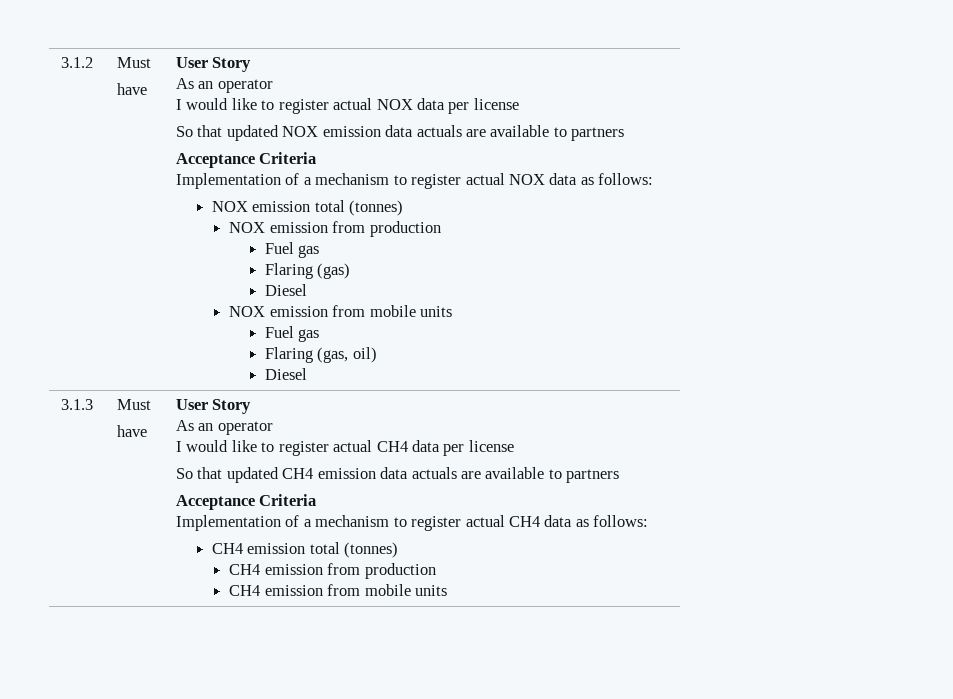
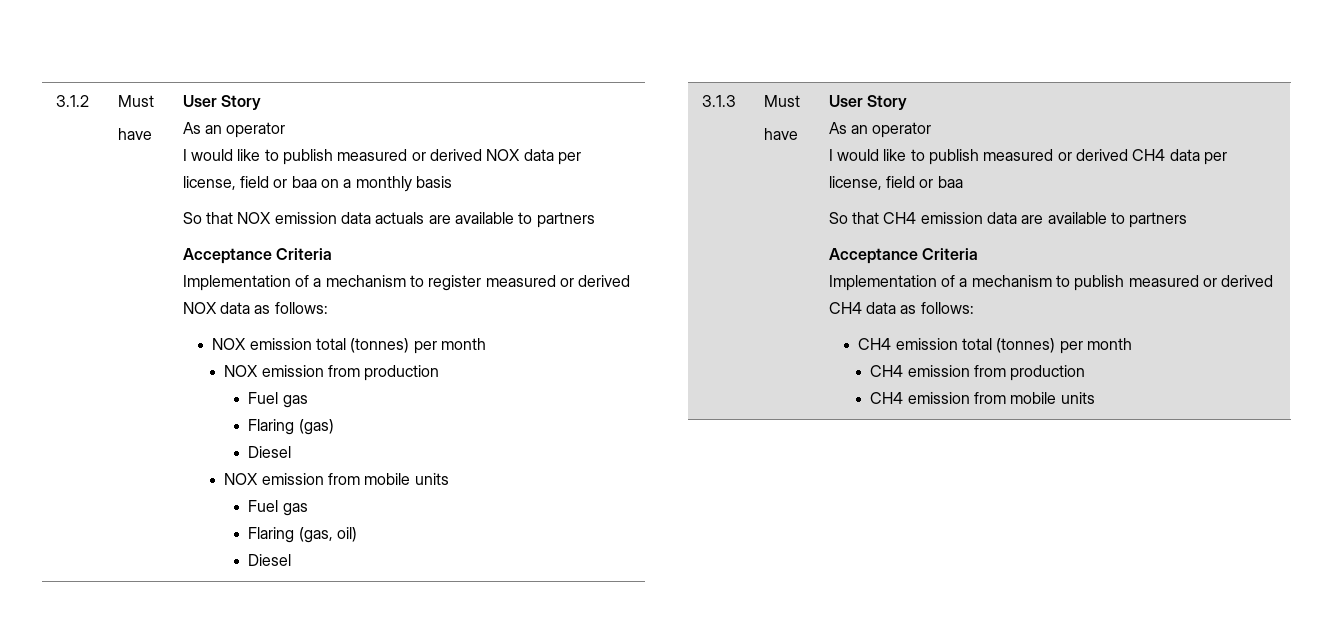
- I would like to register actual NOX data per license
- So that updated NOX emission data actuals are available to partners
+ I would like to publish measured or derived NOX data per license, field or baa on a monthly basis
+ So that NOX emission data actuals are available to partners
- Implementation of a mechanism to register actual NOX data as follows:
+ Implementation of a mechanism to register measured or derived NOX data as follows:
- NOX emission total (tonnes)
+ NOX emission total (tonnes) per month
- I would like to register actual CH4 data per license
- So that updated CH4 emission data actuals are available to partners
+ I would like to publish measured or derived CH4 data per license, field or baa
+ So that CH4 emission data are available to partners
- Implementation of a mechanism to register actual CH4 data as follows:
+ Implementation of a mechanism to publish measured or derived CH4 data as follows:
- CH4 emission total (tonnes)
+ CH4 emission total (tonnes) per month

